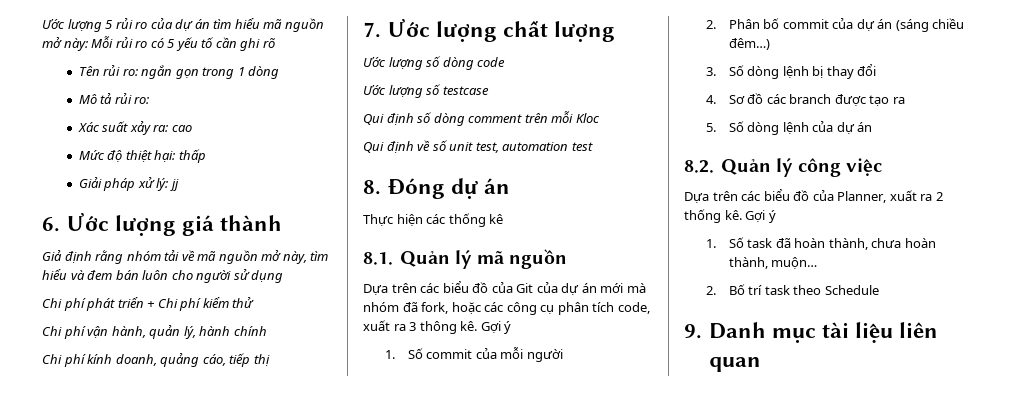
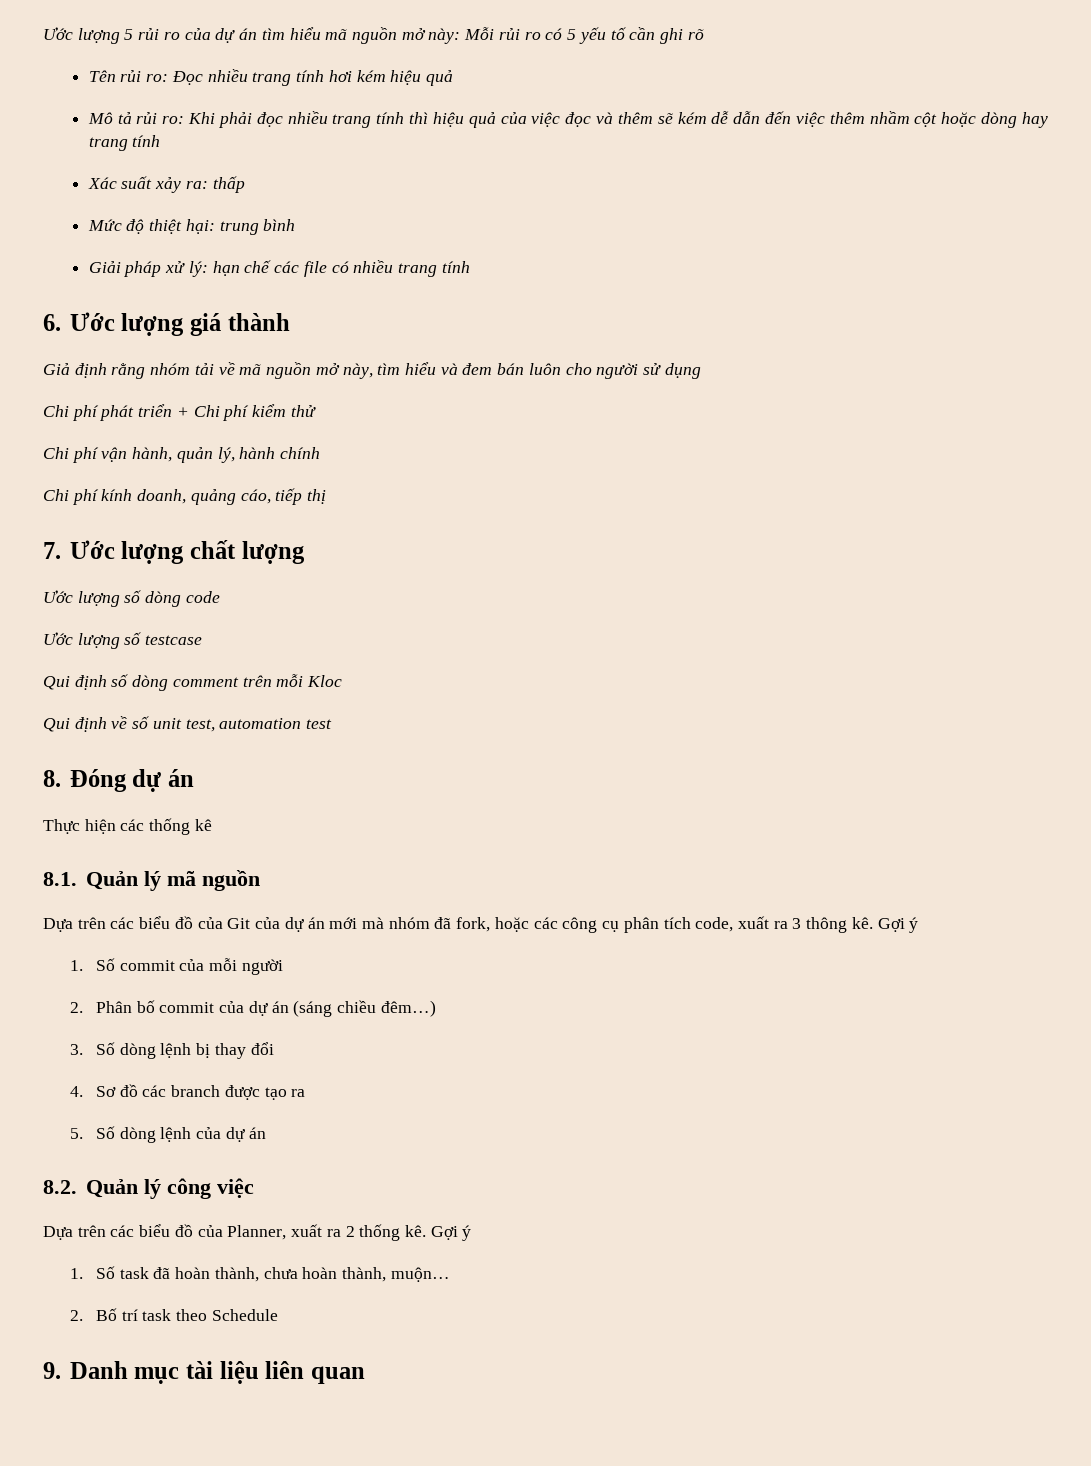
- Tên rủi ro: ngắn gọn trong 1 dòng
- Mô tả rủi ro:
+ Tên rủi ro: Đọc nhiều trang tính hơi kém hiệu quả
+ Mô tả rủi ro: Khi phải đọc nhiều trang tính thì hiệu quả của việc đọc và thêm sẽ kém dễ dẫn đến việc thêm nhầm cột hoặc dòng hay trang tính
- Xác suất xảy ra: cao
+ Xác suất xảy ra: thấp
- Mức độ thiệt hại: thấp
+ Mức độ thiệt hại: trung bình
- Giải pháp xử lý: jj
+ Giải pháp xử lý: hạn chế các file có nhiều trang tính

